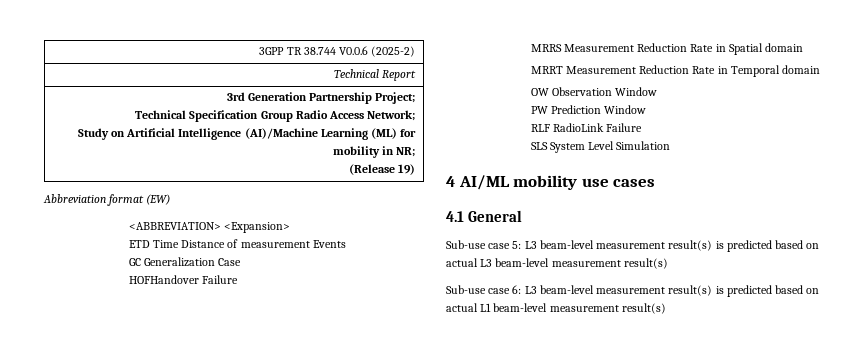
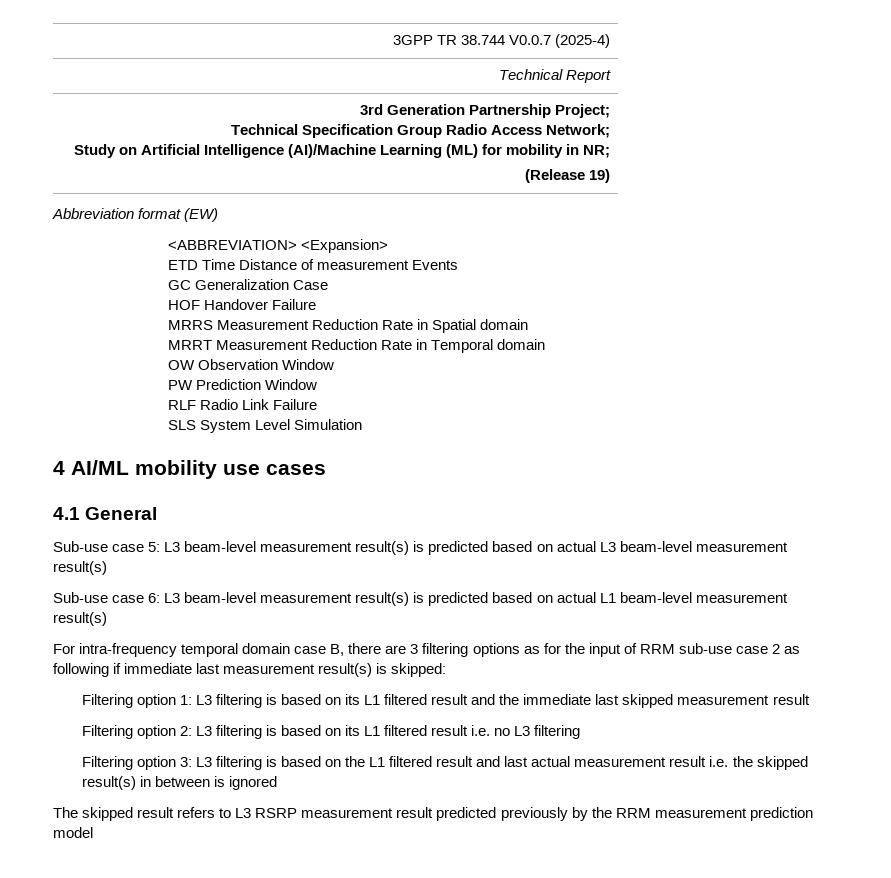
- 3GPP TR 38.744 V0.0.6 (2025-2)
+ 3GPP TR 38.744 V0.0.7 (2025-4)
- HOFHandover Failure
+ HOF Handover Failure
- RLF RadioLink Failure
+ RLF Radio Link Failure
+ For intra-frequency temporal domain case B, there are 3 filtering options as for the input of RRM sub-use case 2 as following if immediate last measurement result(s) is skipped:
+ Filtering option 1: L3 filtering is based on its L1 filtered result and the immediate last skipped measurement result
+ Filtering option 2: L3 filtering is based on its L1 filtered result i.e. no L3 filtering
+ Filtering option 3: L3 filtering is based on the L1 filtered result and last actual measurement result i.e. the skipped result(s) in between is ignored
+ The skipped result refers to L3 RSRP measurement result predicted previously by the RRM measurement prediction model

